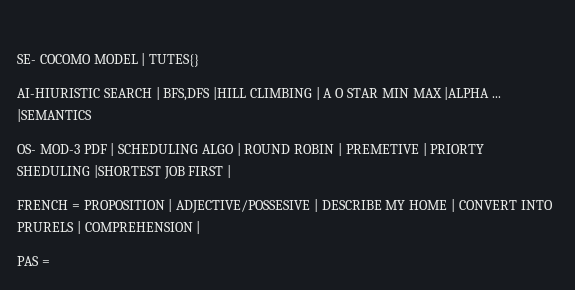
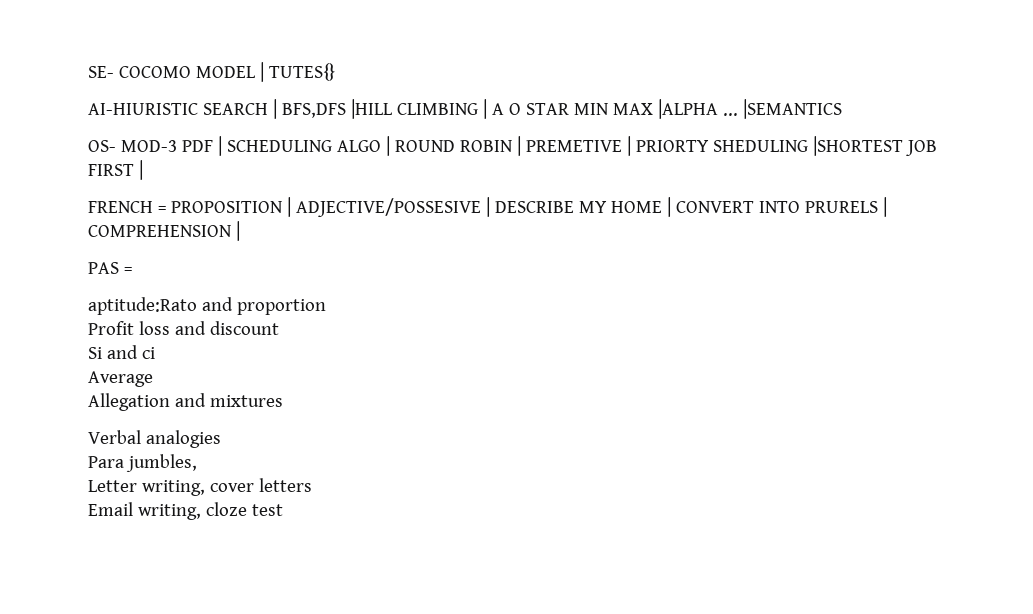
+ aptitude:Rato and proportion
+ Profit loss and discount
+ Si and ci
+ Average
+ Allegation and mixtures
+ Verbal analogies
+ Para jumbles,
+ Letter writing, cover letters
+ Email writing, cloze test

